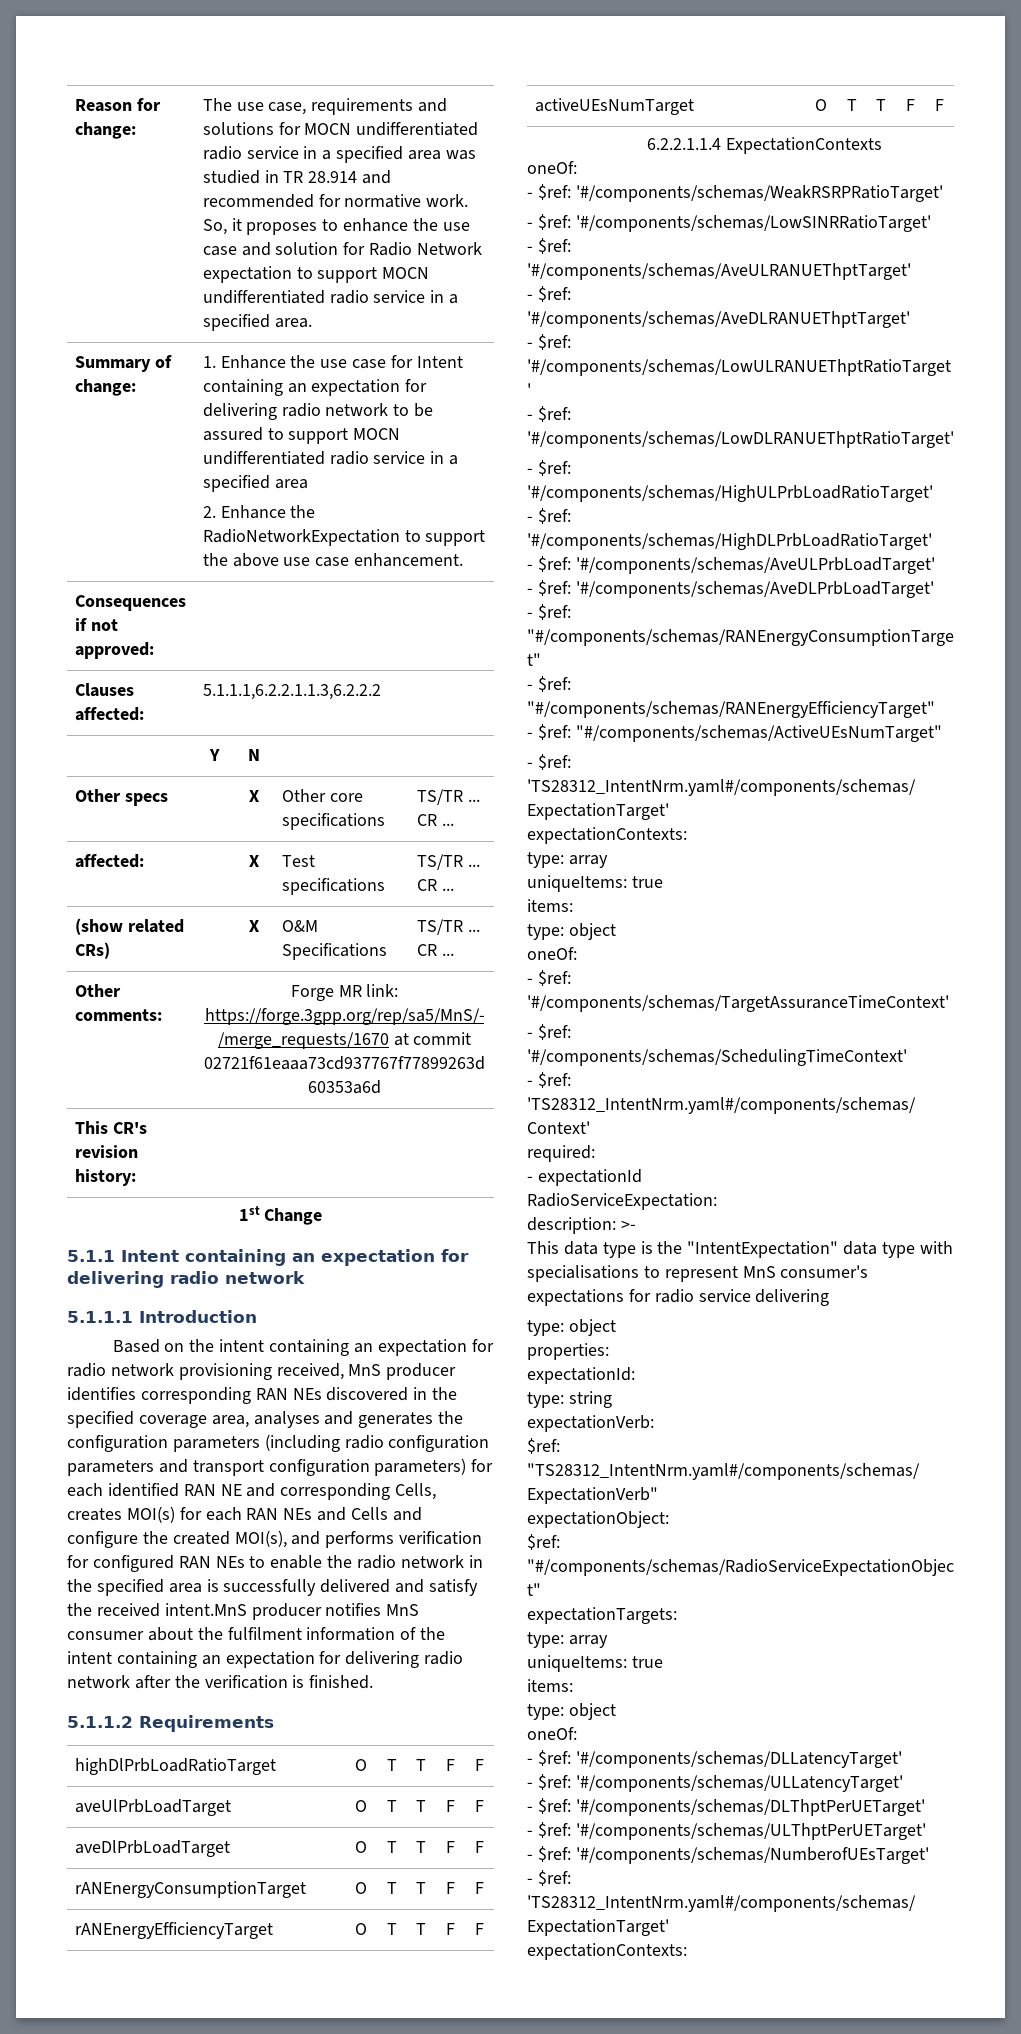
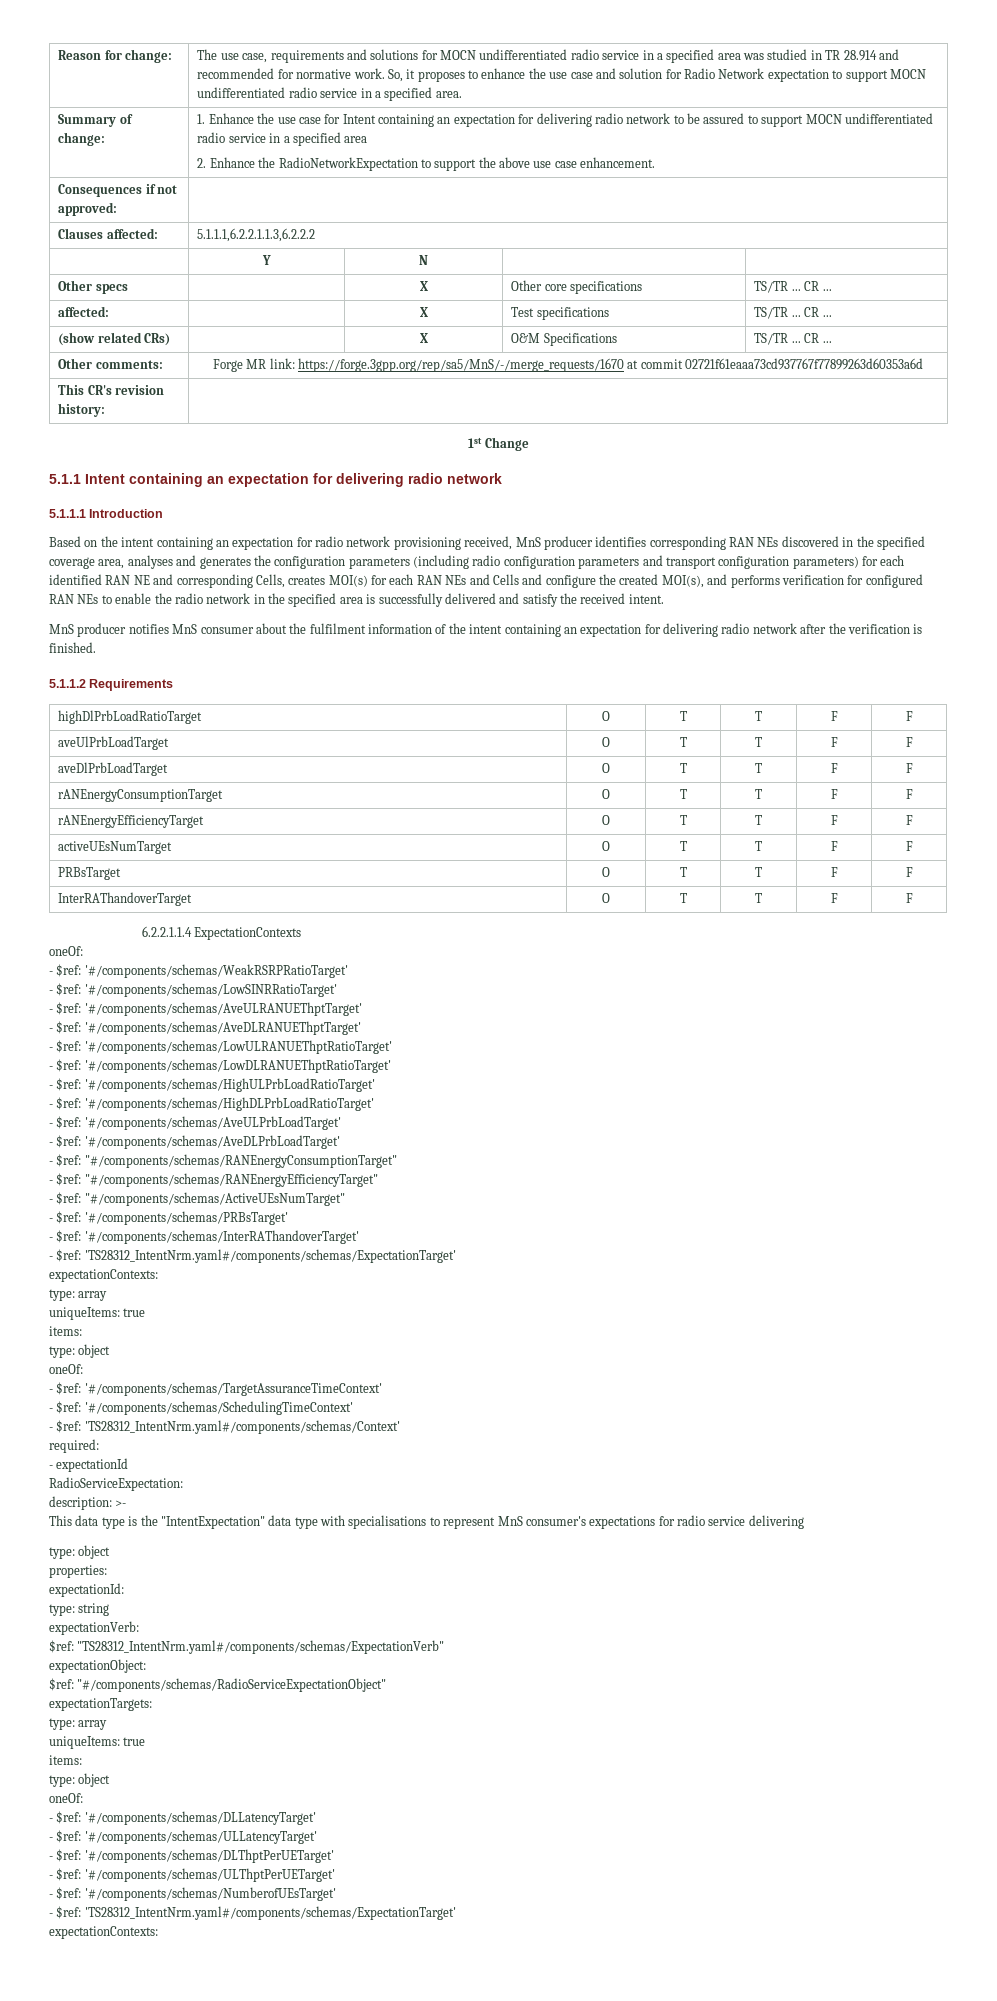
- Based on the intent containing an expectation for radio network provisioning received, MnS producer identifies corresponding RAN NEs discovered in the specified coverage area, analyses and generates the configuration parameters (including radio configuration parameters and transport configuration parameters) for each identified RAN NE and corresponding Cells, creates MOI(s) for each RAN NEs and Cells and configure the created MOI(s), and performs verification for configured RAN NEs to enable the radio network in the specified area is successfully delivered and satisfy the received intent.MnS producer notifies MnS consumer about the fulfilment information of the intent containing an expectation for delivering radio network after the verification is finished.
+ Based on the intent containing an expectation for radio network provisioning received, MnS producer identifies corresponding RAN NEs discovered in the specified coverage area, analyses and generates the configuration parameters (including radio configuration parameters and transport configuration parameters) for each identified RAN NE and corresponding Cells, creates MOI(s) for each RAN NEs and Cells and configure the created MOI(s), and performs verification for configured RAN NEs to enable the radio network in the specified area is successfully delivered and satisfy the received intent.
+ MnS producer notifies MnS consumer about the fulfilment information of the intent containing an expectation for delivering radio network after the verification is finished.
+ PRBsTarget | O | T | T | F | F
+ InterRAThandoverTarget | O | T | T | F | F
+ - $ref: '#/components/schemas/PRBsTarget'
+ - $ref: '#/components/schemas/InterRAThandoverTarget'

